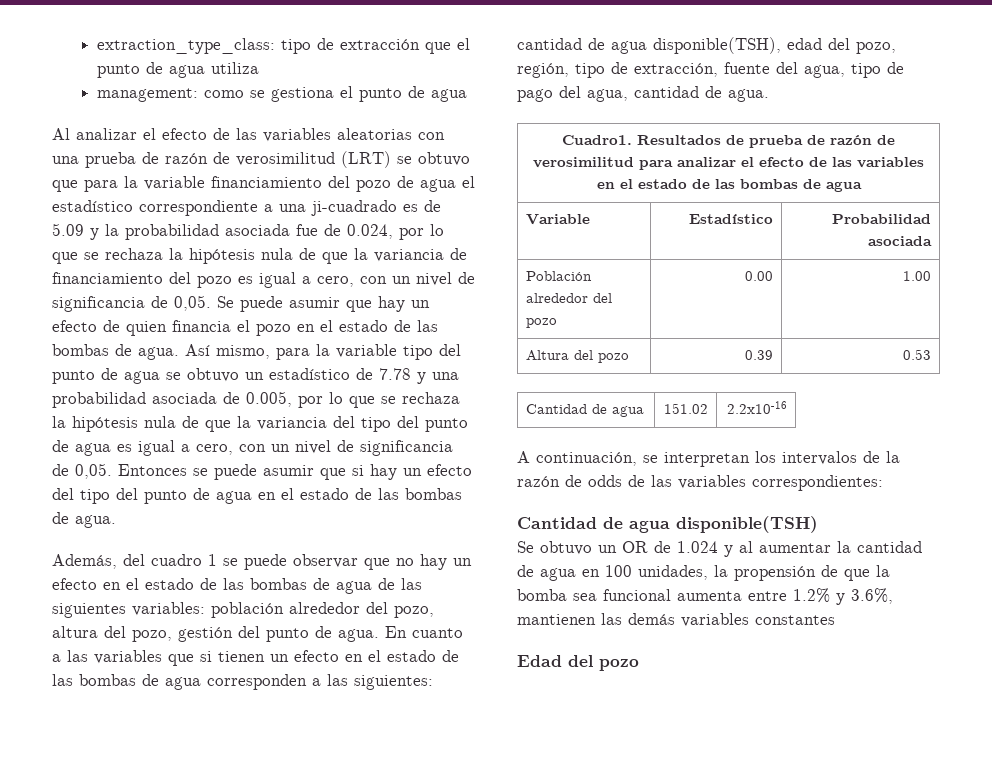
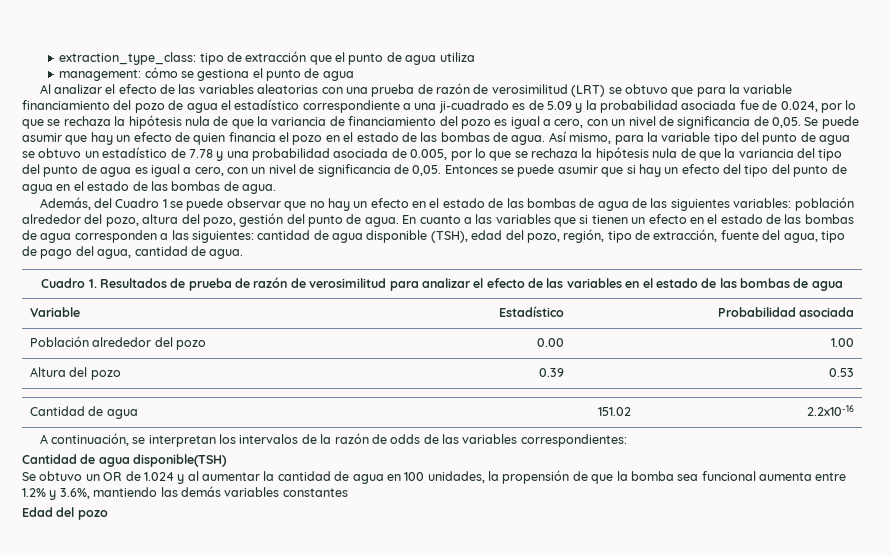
- management: como se gestiona el punto de agua
+ management: cómo se gestiona el punto de agua
- Además, del cuadro 1 se puede observar que no hay un efecto en el estado de las bombas de agua de las siguientes variables: población alrededor del pozo, altura del pozo, gestión del punto de agua.
+ Además, del Cuadro 1 se puede observar que no hay un efecto en el estado de las bombas de agua de las siguientes variables: población alrededor del pozo, altura del pozo, gestión del punto de agua.
- En cuanto a las variables que si tienen un efecto en el estado de las bombas de agua corresponden a las siguientes: cantidad de agua disponible(TSH), edad del pozo, región, tipo de extracción, fuente del agua, tipo de pago del agua, cantidad de agua.
+ En cuanto a las variables que si tienen un efecto en el estado de las bombas de agua corresponden a las siguientes: cantidad de agua disponible (TSH), edad del pozo, región, tipo de extracción, fuente del agua, tipo de pago del agua, cantidad de agua.
- Cuadro1. Resultados de prueba de razón de verosimilitud para analizar el efecto de las variables en el estado de las bombas de agua
+ Cuadro 1. Resultados de prueba de razón de verosimilitud para analizar el efecto de las variables en el estado de las bombas de agua
- Se obtuvo un OR de 1.024 y al aumentar la cantidad de agua en 100 unidades, la propensión de que la bomba sea funcional aumenta entre 1.2% y 3.6%, mantienen las demás variables constantes
+ Se obtuvo un OR de 1.024 y al aumentar la cantidad de agua en 100 unidades, la propensión de que la bomba sea funcional aumenta entre 1.2% y 3.6%, mantiendo las demás variables constantes

